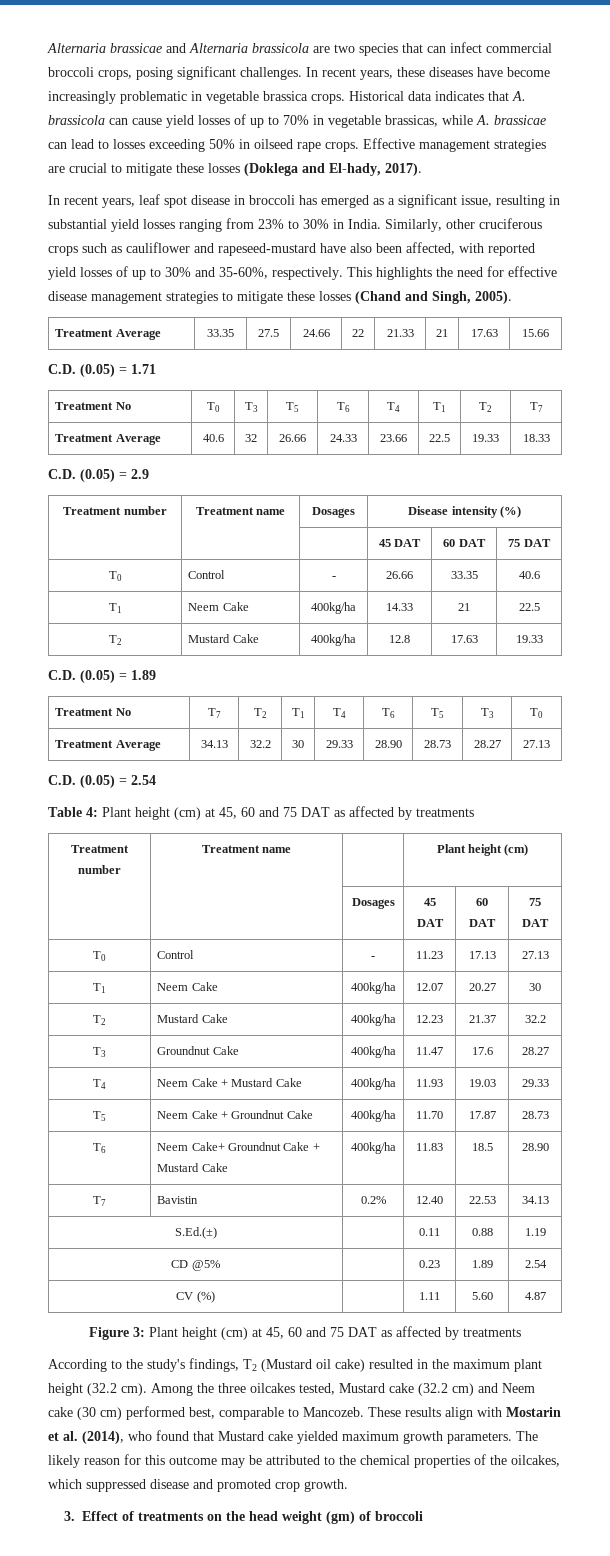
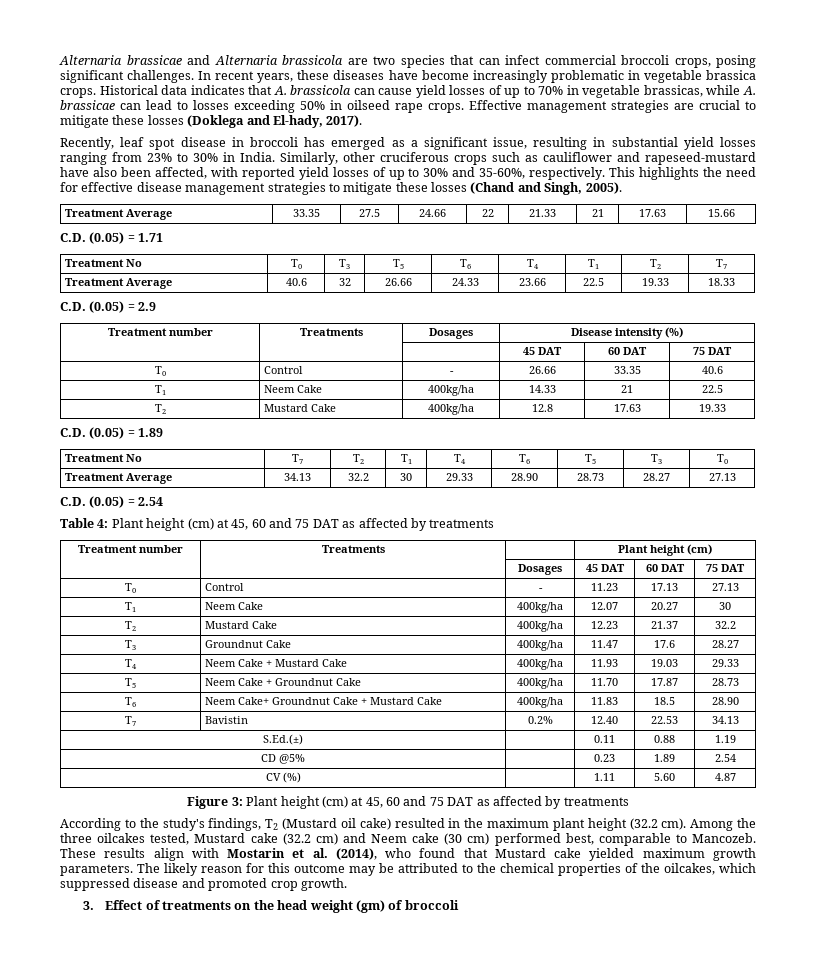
- In recent years, leaf spot disease in broccoli has emerged as a significant issue, resulting in substantial yield losses ranging from 23% to 30% in India.
+ Recently, leaf spot disease in broccoli has emerged as a significant issue, resulting in substantial yield losses ranging from 23% to 30% in India.
- Treatment number | Treatment name | Dosages | Disease intensity (%)
+ Treatment number | Treatments | Dosages | Disease intensity (%)
- Treatment number | Treatment name | | Plant height (cm)
+ Treatment number | Treatments | | Plant height (cm)

